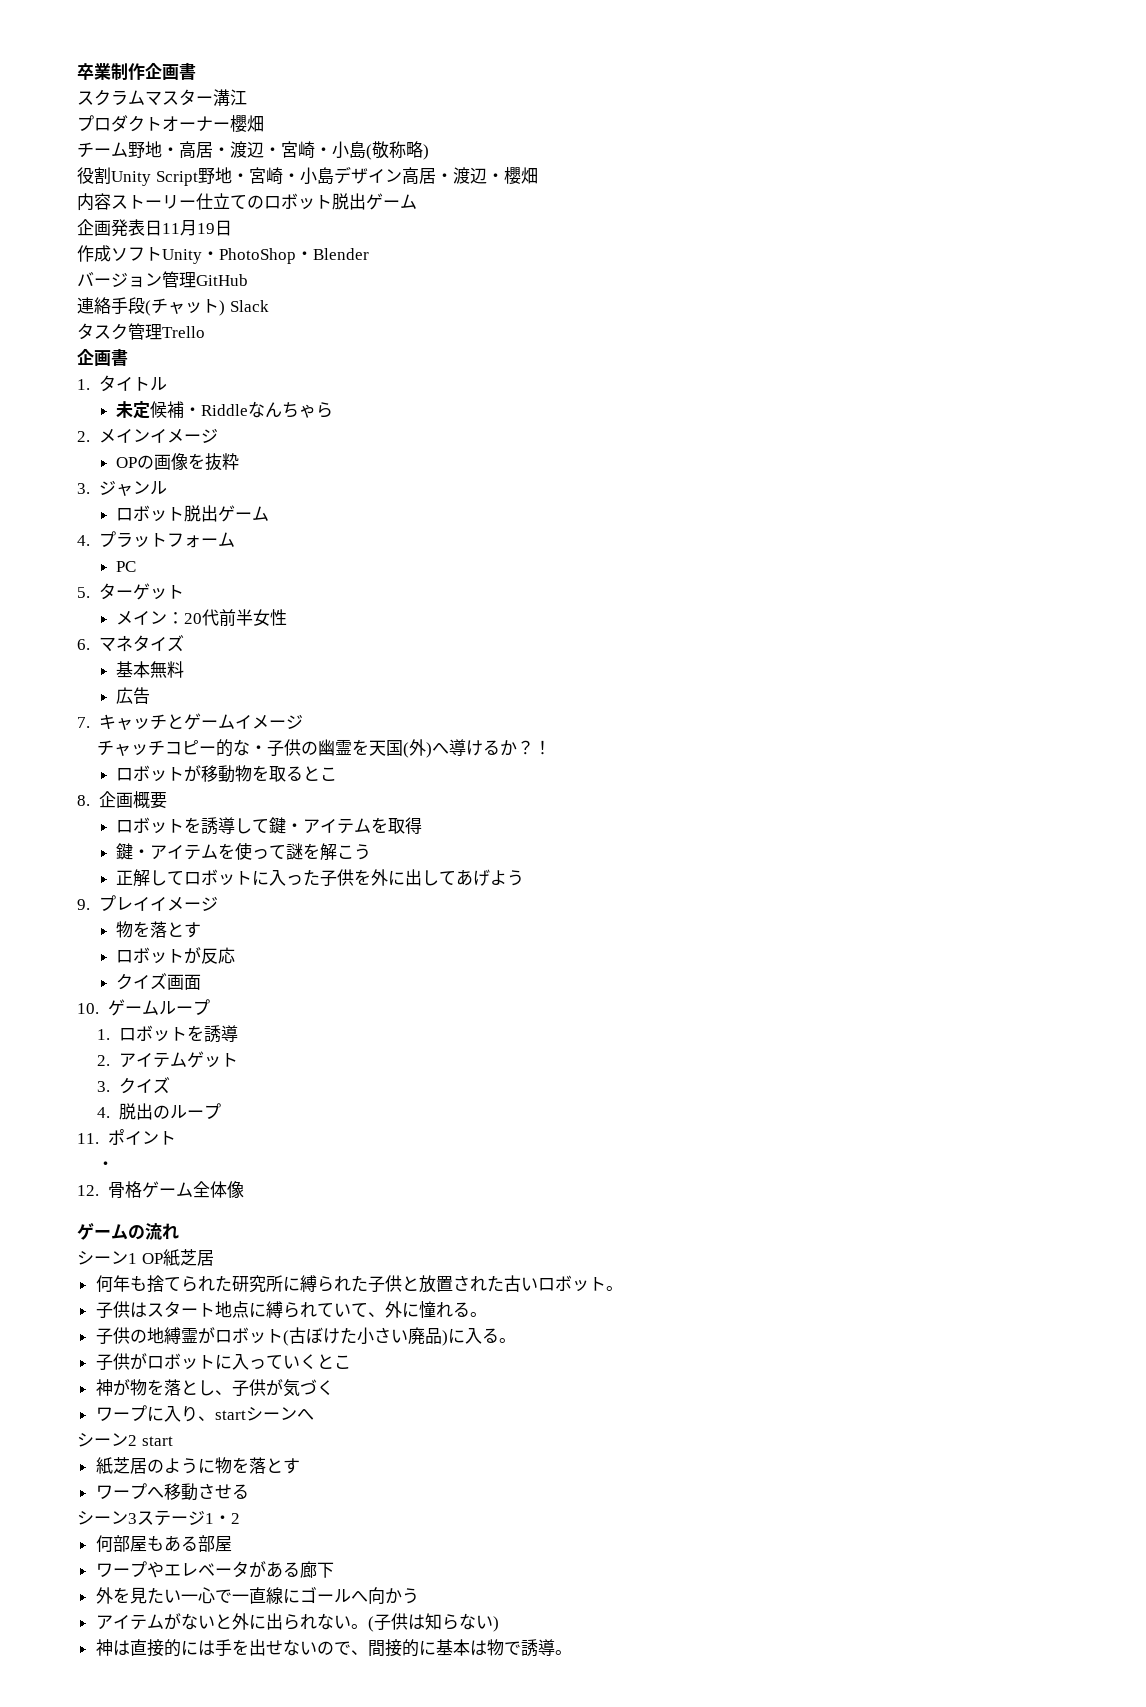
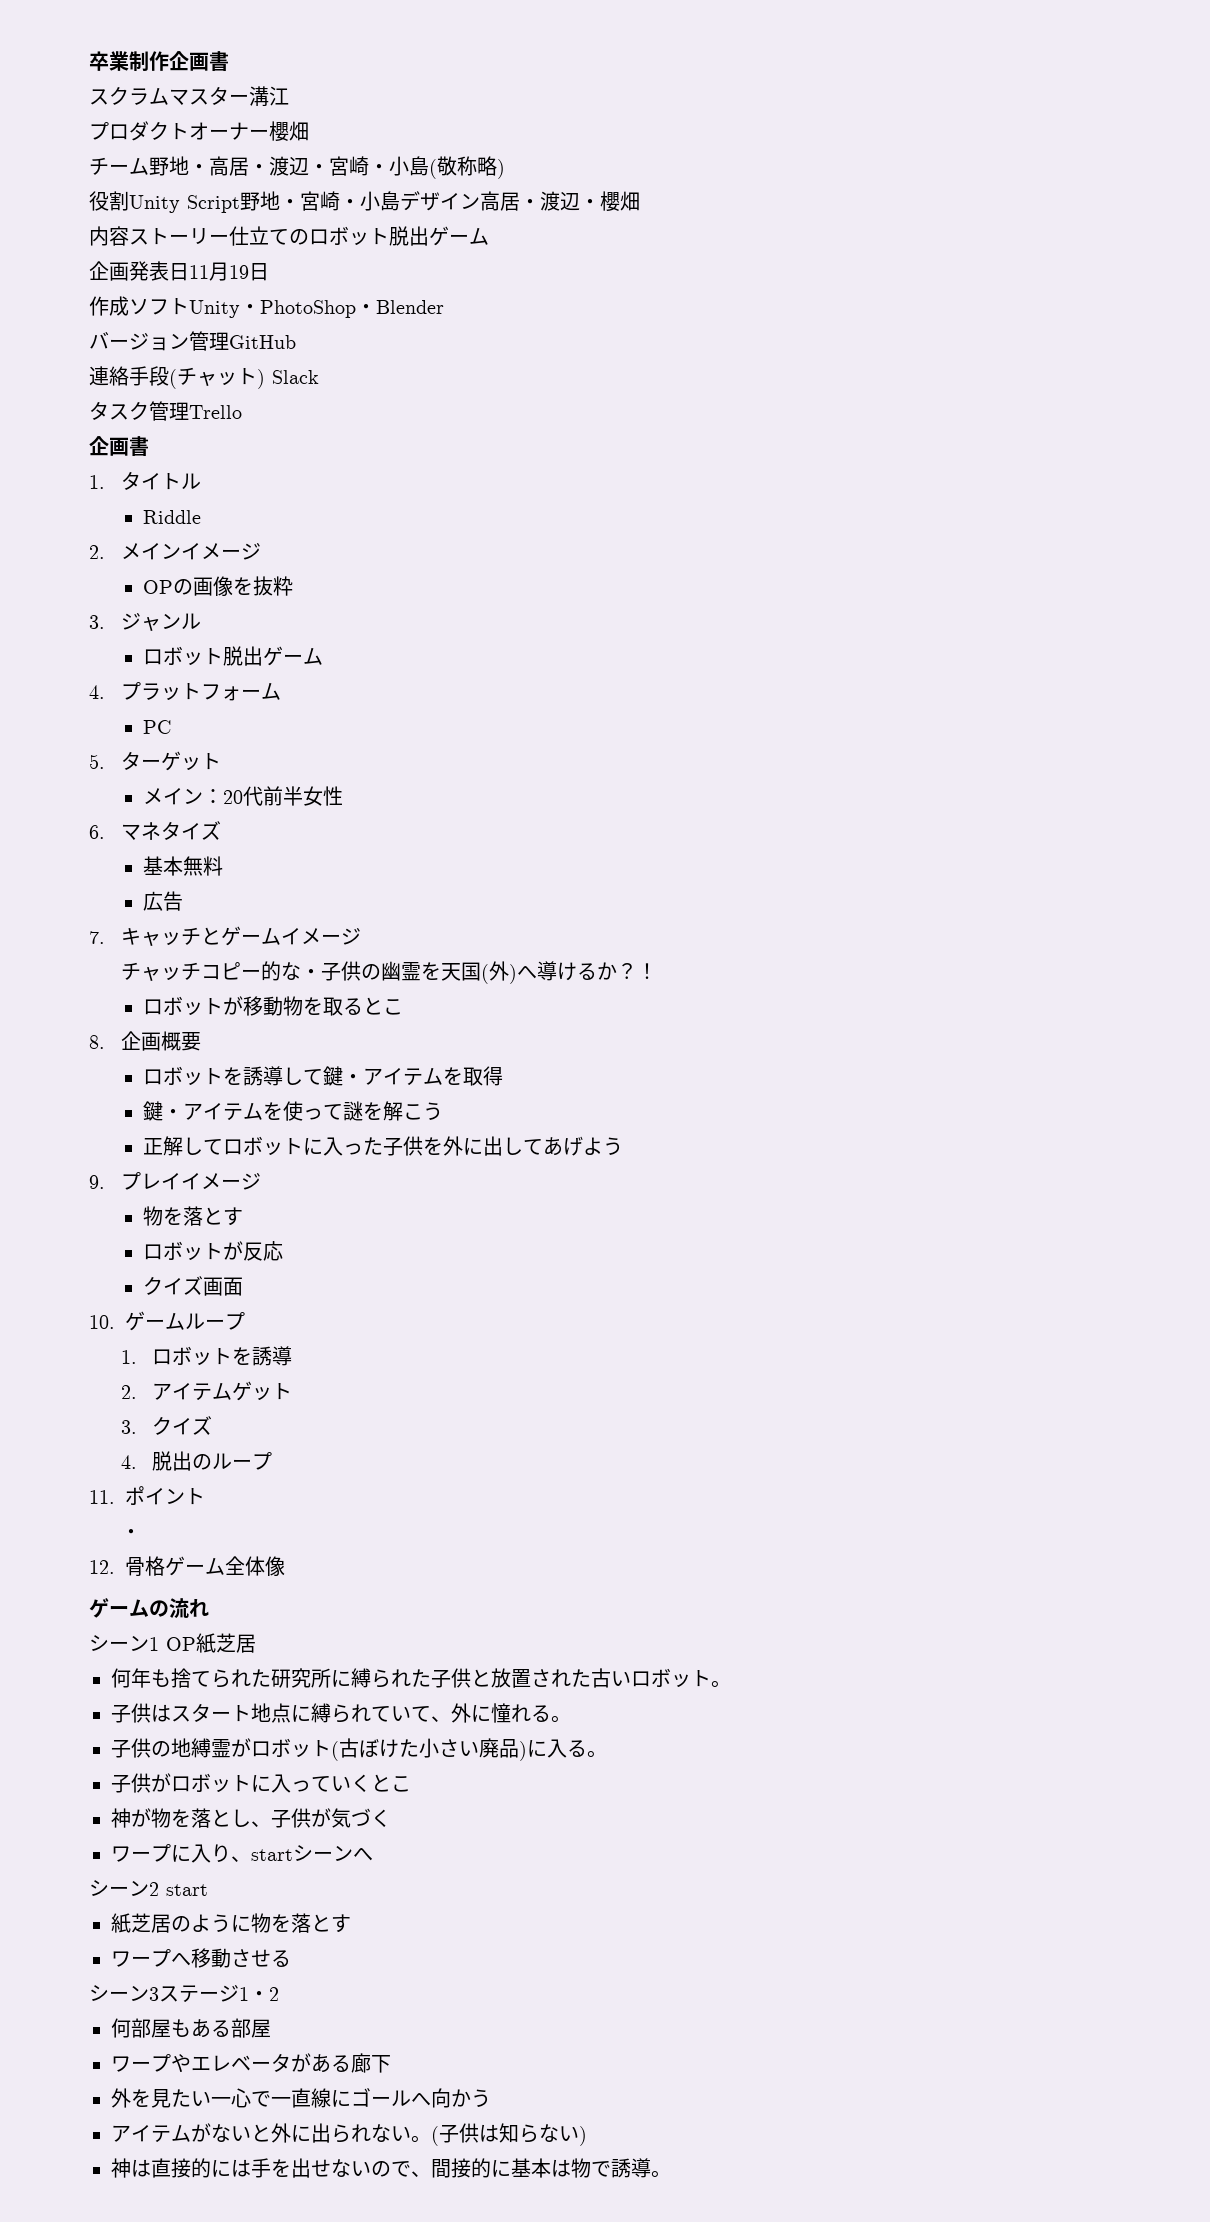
- 未定候補・Riddleなんちゃら
+ Riddle

